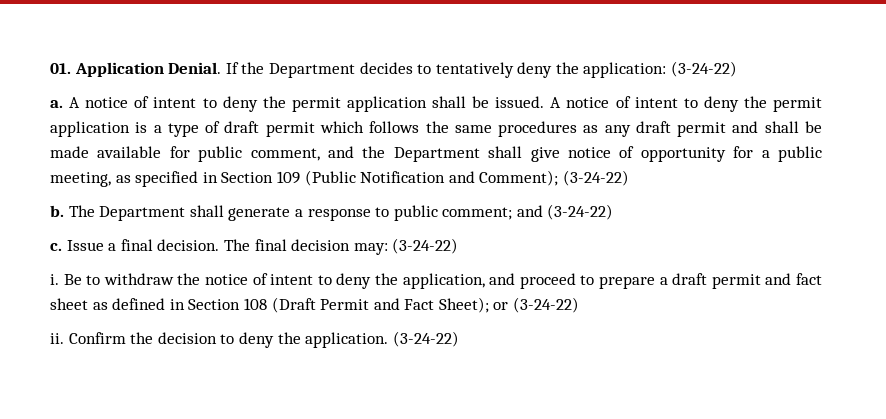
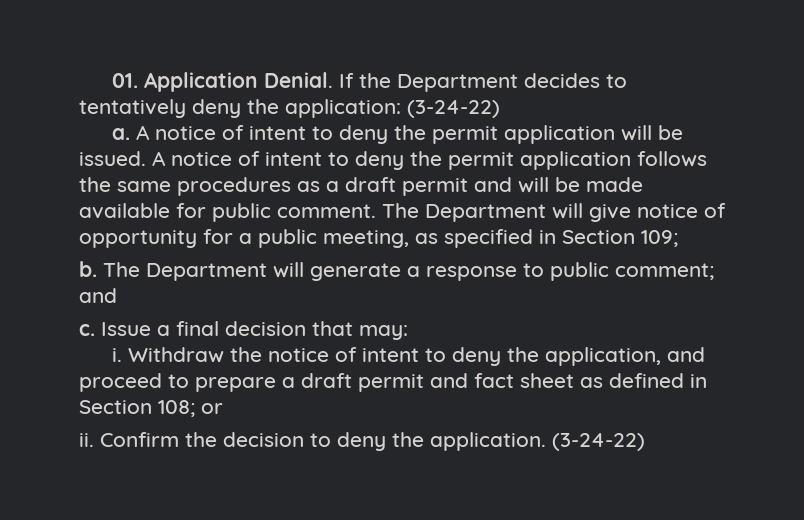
- A notice of intent to deny the permit application shall be issued.
+ A notice of intent to deny the permit application will be issued.
- A notice of intent to deny the permit application is a type of draft permit which follows the same procedures as any draft permit and shall be made available for public comment, and the Department shall give notice of opportunity for a public meeting, as specified in Section 109 (Public Notification and Comment); (3-24-22)
+ A notice of intent to deny the permit application follows the same procedures as a draft permit and will be made available for public comment. The Department will give notice of opportunity for a public meeting, as specified in Section 109;
- The Department shall generate a response to public comment; and (3-24-22)
+ The Department will generate a response to public comment; and
- Issue a final decision. The final decision may: (3-24-22)
+ Issue a final decision that may:
- Be to withdraw the notice of intent to deny the application, and proceed to prepare a draft permit and fact sheet as defined in Section 108 (Draft Permit and Fact Sheet); or (3-24-22)
+ Withdraw the notice of intent to deny the application, and proceed to prepare a draft permit and fact sheet as defined in Section 108; or

